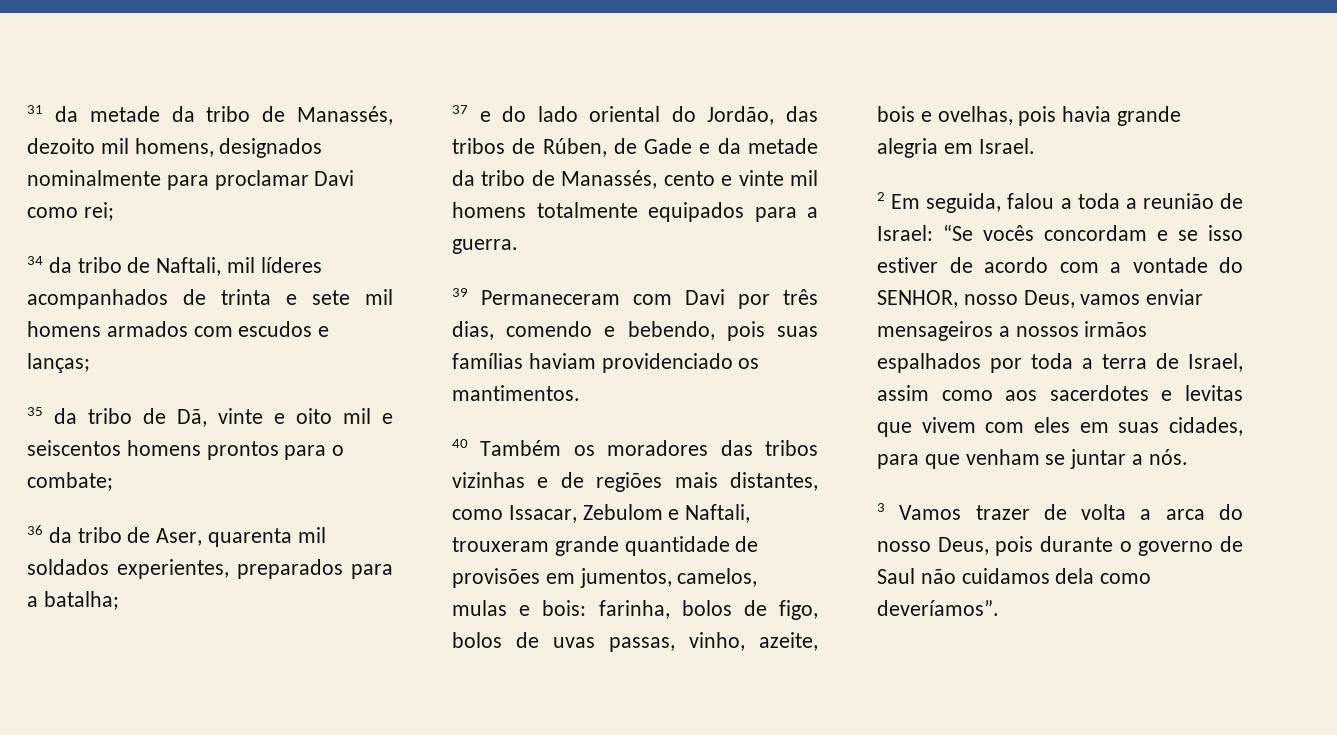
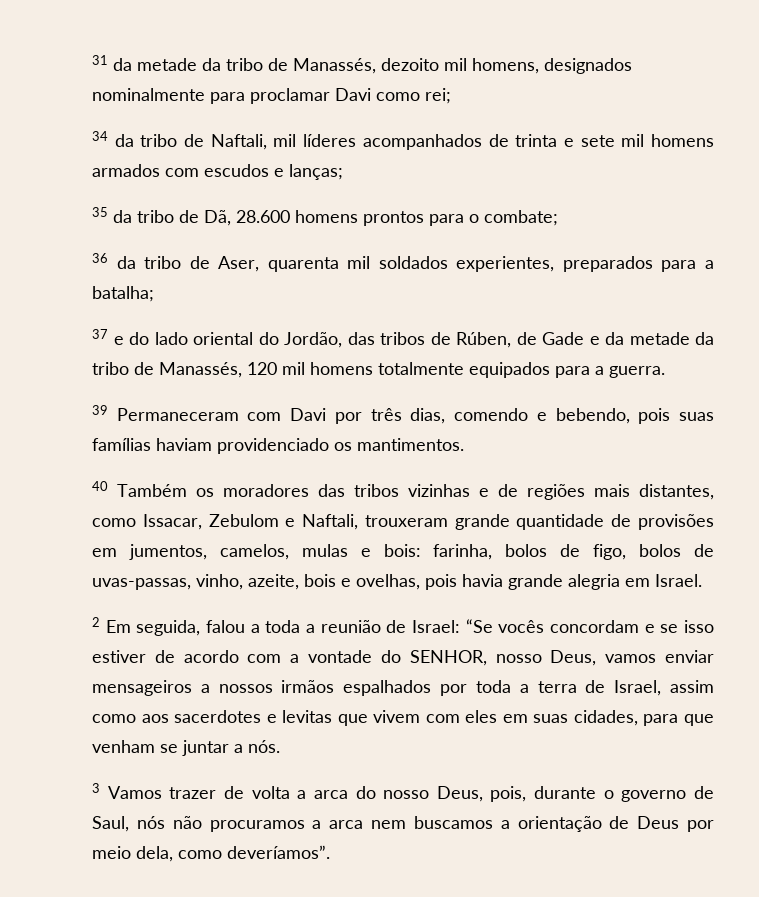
- 35 da tribo de Dã, vinte e oito mil e seiscentos homens prontos para o combate;
+ 35 da tribo de Dã, 28.600 homens prontos para o combate;
- 37 e do lado oriental do Jordão, das tribos de Rúben, de Gade e da metade da tribo de Manassés, cento e vinte mil homens totalmente equipados para a guerra.
+ 37 e do lado oriental do Jordão, das tribos de Rúben, de Gade e da metade da tribo de Manassés, 120 mil homens totalmente equipados para a guerra.
- 40 Também os moradores das tribos vizinhas e de regiões mais distantes, como Issacar, Zebulom e Naftali, trouxeram grande quantidade de provisões em jumentos, camelos, mulas e bois: farinha, bolos de figo, bolos de uvas passas, vinho, azeite, bois e ovelhas, pois havia grande alegria em Israel.
+ 40 Também os moradores das tribos vizinhas e de regiões mais distantes, como Issacar, Zebulom e Naftali, trouxeram grande quantidade de provisões em jumentos, camelos, mulas e bois: farinha, bolos de figo, bolos de uvas-passas, vinho, azeite, bois e ovelhas, pois havia grande alegria em Israel.
- 3 Vamos trazer de volta a arca do nosso Deus, pois durante o governo de Saul não cuidamos dela como deveríamos”.
+ 3 Vamos trazer de volta a arca do nosso Deus, pois, durante o governo de Saul, nós não procuramos a arca nem buscamos a orientação de Deus por meio dela, como deveríamos”.

